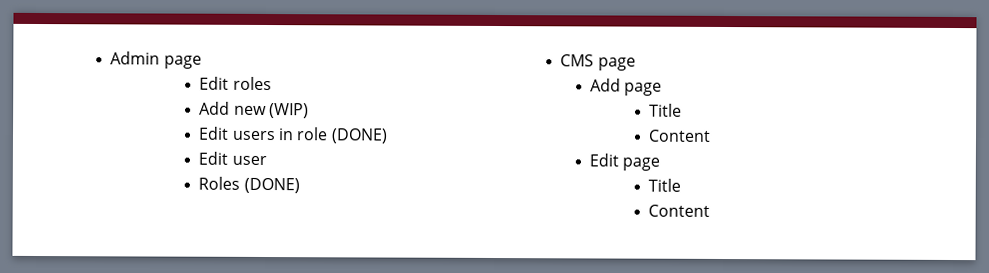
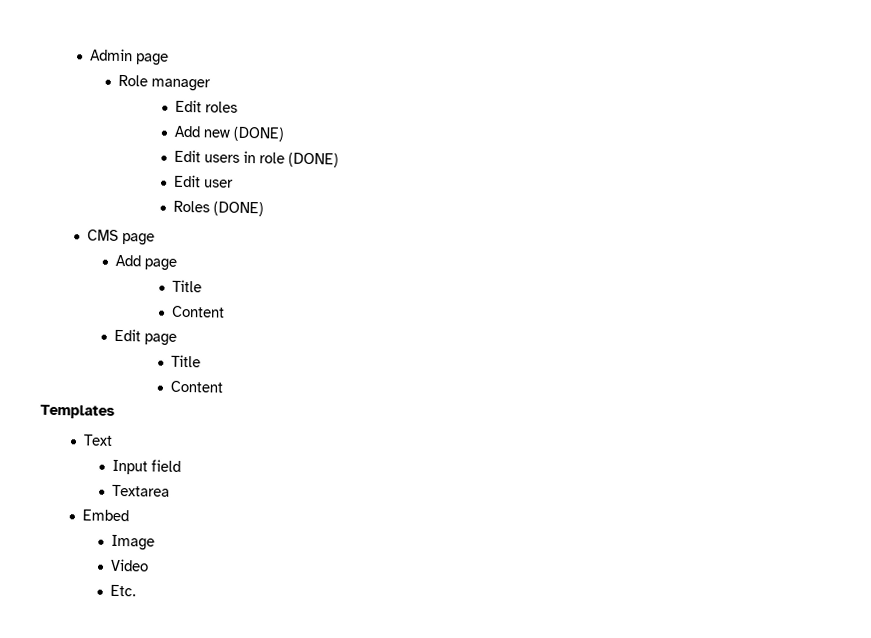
+ Role manager
- Add new (WIP)
+ Add new (DONE)
+ Templates
+ Text
+ Input field
+ Textarea
+ Embed
+ Image
+ Video
+ Etc.

